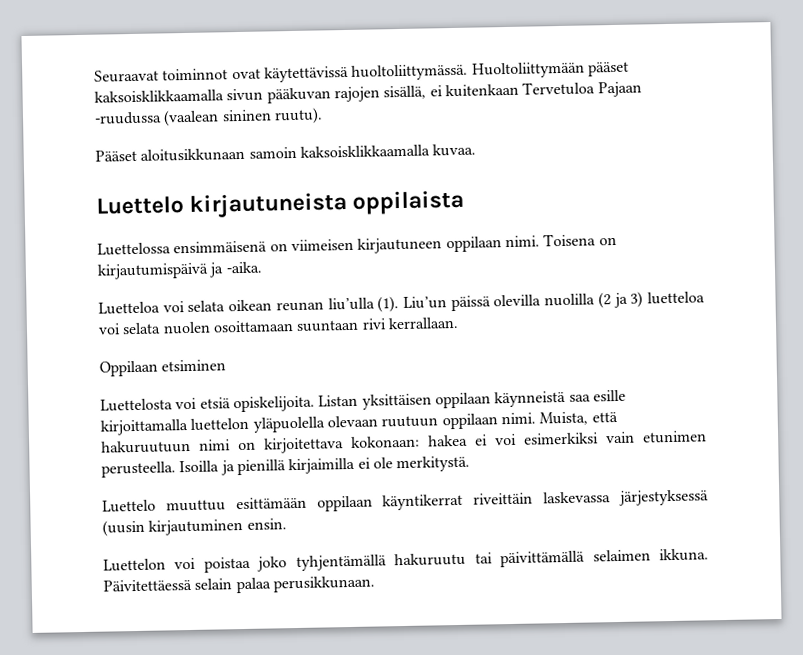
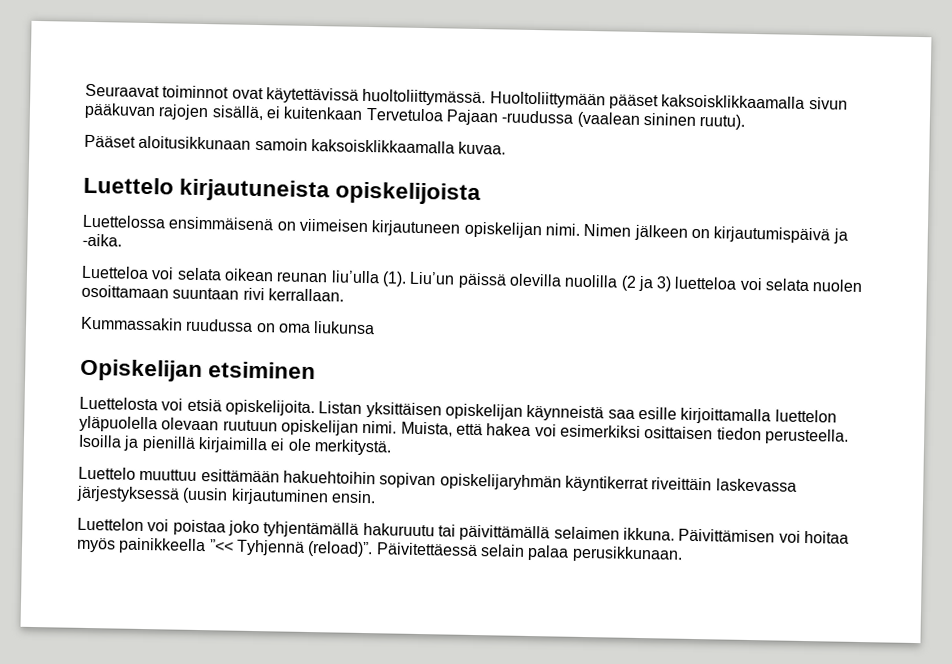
- Luettelo kirjautuneista oppilaista
+ Luettelo kirjautuneista opiskelijoista
- Luettelossa ensimmäisenä on viimeisen kirjautuneen oppilaan nimi. Toisena on kirjautumispäivä ja -aika.
+ Luettelossa ensimmäisenä on viimeisen kirjautuneen opiskelijan nimi. Nimen jälkeen on kirjautumispäivä ja -aika.
- Oppilaan etsiminen
+ Kummassakin ruudussa on oma liukunsa
+ Opiskelijan etsiminen
- Listan yksittäisen oppilaan käynneistä saa esille kirjoittamalla luettelon yläpuolella olevaan ruutuun oppilaan nimi.
+ Listan yksittäisen opiskelijan käynneistä saa esille kirjoittamalla luettelon yläpuolella olevaan ruutuun opiskelijan nimi.
- Muista, että hakuruutuun nimi on kirjoitettava kokonaan: hakea ei voi esimerkiksi vain etunimen perusteella.
+ Muista, että hakea voi esimerkiksi osittaisen tiedon perusteella.
- Luettelo muuttuu esittämään oppilaan käyntikerrat riveittäin laskevassa järjestyksessä (uusin kirjautuminen ensin.
+ Luettelo muuttuu esittämään hakuehtoihin sopivan opiskelijaryhmän käyntikerrat riveittäin laskevassa järjestyksessä (uusin kirjautuminen ensin.
+ Päivittämisen voi hoitaa myös painikkeella ”<< Tyhjennä (reload)”.

